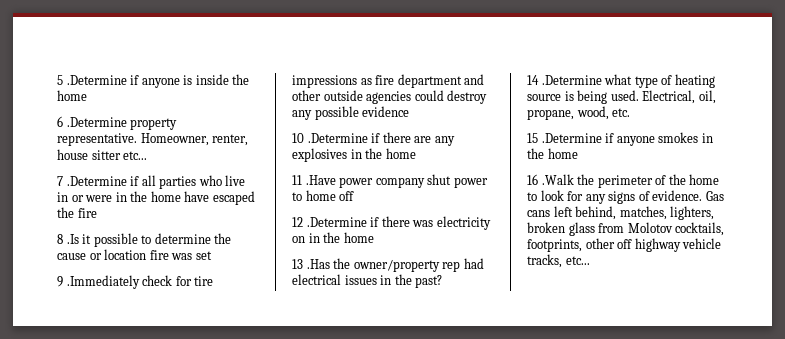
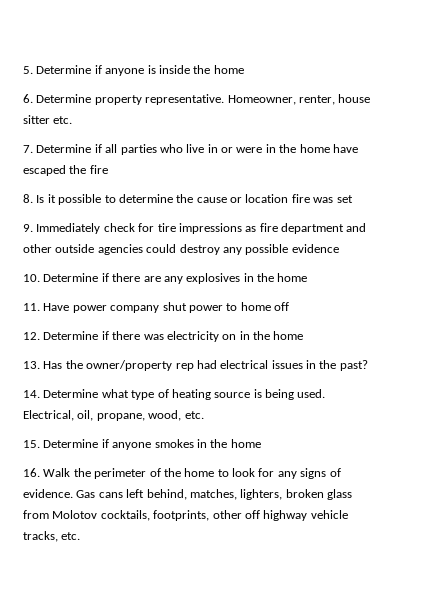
- 5 .Determine if anyone is inside the home
+ 5. Determine if anyone is inside the home
- 6 .Determine property representative.
+ 6. Determine property representative.
- Homeowner, renter, house sitter etc...
- 7 .Determine if all parties who live in or were in the home have escaped the fire
+ Homeowner, renter, house sitter etc.
+ 7. Determine if all parties who live in or were in the home have escaped the fire
- 8 .Is it possible to determine the cause or location fire was set
+ 8. Is it possible to determine the cause or location fire was set
- 9 .Immediately check for tire impressions as fire department and other outside agencies could destroy any possible evidence
+ 9. Immediately check for tire impressions as fire department and other outside agencies could destroy any possible evidence
- 10 .Determine if there are any explosives in the home
+ 10. Determine if there are any explosives in the home
- 11 .Have power company shut power to home off
+ 11. Have power company shut power to home off
- 12 .Determine if there was electricity on in the home
+ 12. Determine if there was electricity on in the home
- 13 .Has the owner/property rep had electrical issues in the past?
+ 13. Has the owner/property rep had electrical issues in the past?
- 14 .Determine what type of heating source is being used.
+ 14. Determine what type of heating source is being used.
- 15 .Determine if anyone smokes in the home
+ 15. Determine if anyone smokes in the home
- 16 .Walk the perimeter of the home to look for any signs of evidence.
+ 16. Walk the perimeter of the home to look for any signs of evidence.
- Gas cans left behind, matches, lighters, broken glass from Molotov cocktails, footprints, other off highway vehicle tracks, etc...
+ Gas cans left behind, matches, lighters, broken glass from Molotov cocktails, footprints, other off highway vehicle tracks, etc.

